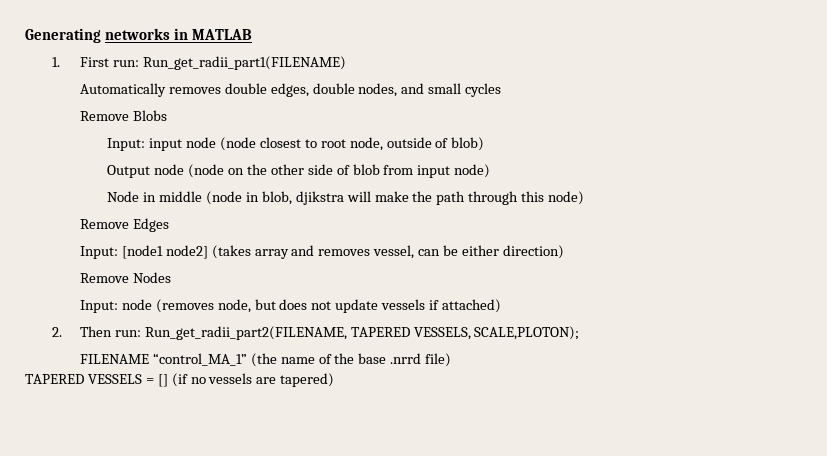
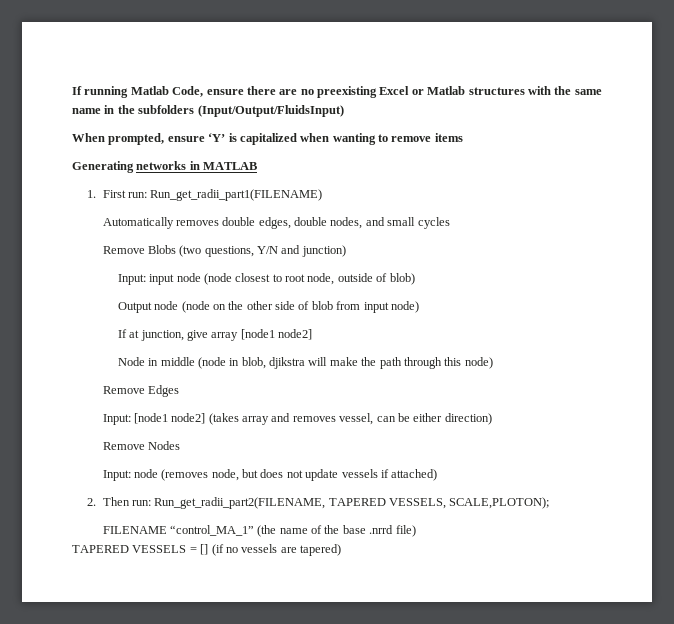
+ If running Matlab Code, ensure there are no preexisting Excel or Matlab structures with the same name in the subfolders (Input/Output/FluidsInput)
+ When prompted, ensure ‘Y’ is capitalized when wanting to remove items
- Remove Blobs
+ Remove Blobs (two questions, Y/N and junction)
+ If at junction, give array [node1 node2]

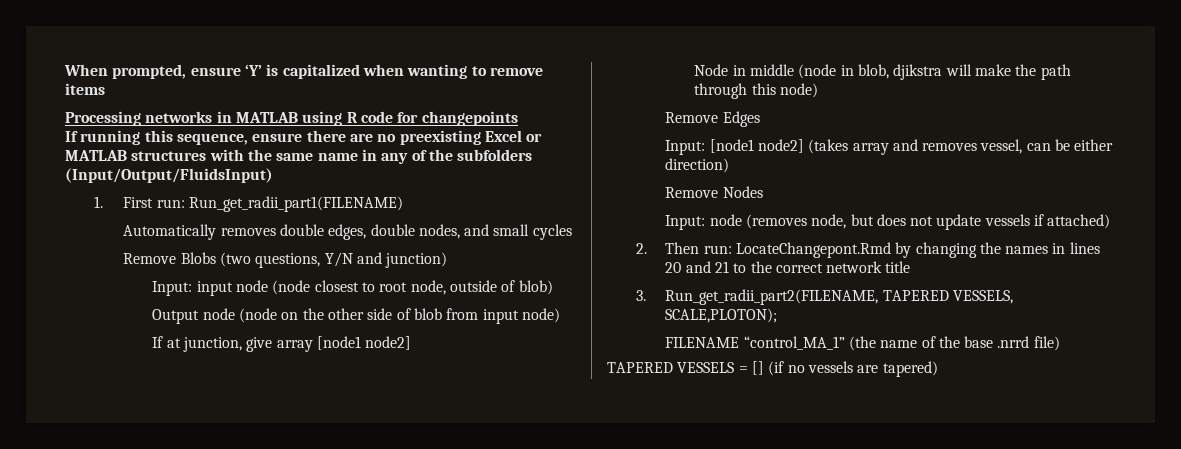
- If running Matlab Code, ensure there are no preexisting Excel or Matlab structures with the same name in the subfolders (Input/Output/FluidsInput)
- Generating networks in MATLAB
+ Processing networks in MATLAB using R code for changepoints
+ If running this sequence, ensure there are no preexisting Excel or MATLAB structures with the same name in any of the subfolders (Input/Output/FluidsInput)
- 2. Then run: Run_get_radii_part2(FILENAME, TAPERED VESSELS, SCALE,PLOTON);
+ 2. Then run: LocateChangepont.Rmd by changing the names in lines 20 and 21 to the correct network title
+ 3. Run_get_radii_part2(FILENAME, TAPERED VESSELS, SCALE,PLOTON);

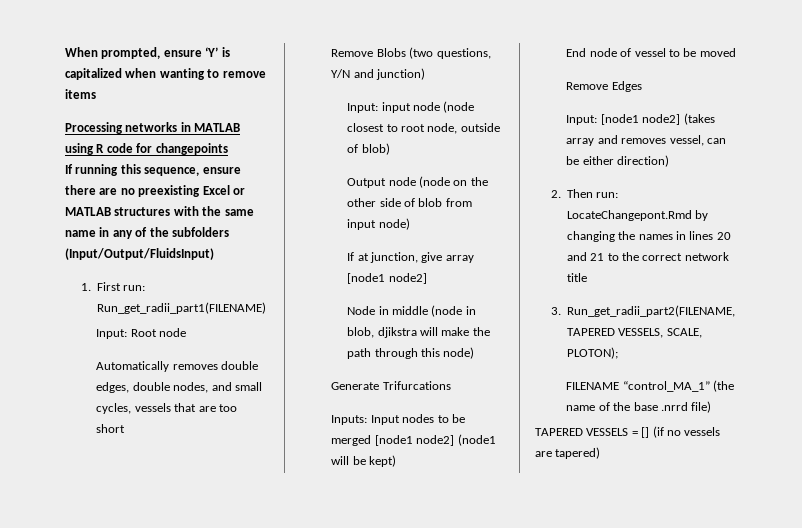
+ Input: Root node
- Automatically removes double edges, double nodes, and small cycles
+ Automatically removes double edges, double nodes, and small cycles, vessels that are too short
+ Generate Trifurcations
+ Inputs: Input nodes to be merged [node1 node2] (node1 will be kept)
+ End node of vessel to be moved
- Remove Nodes
- Input: node (removes node, but does not update vessels if attached)
- 3. Run_get_radii_part2(FILENAME, TAPERED VESSELS, SCALE,PLOTON);
+ 3. Run_get_radii_part2(FILENAME, TAPERED VESSELS, SCALE, PLOTON);

